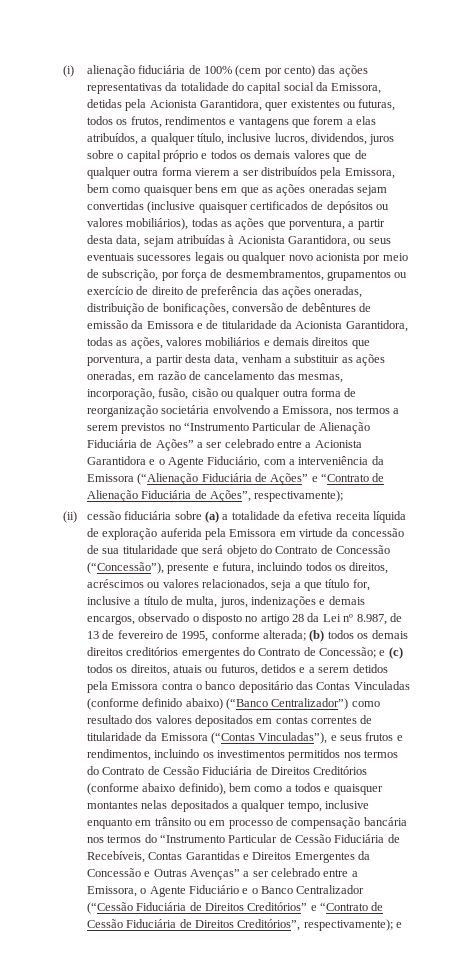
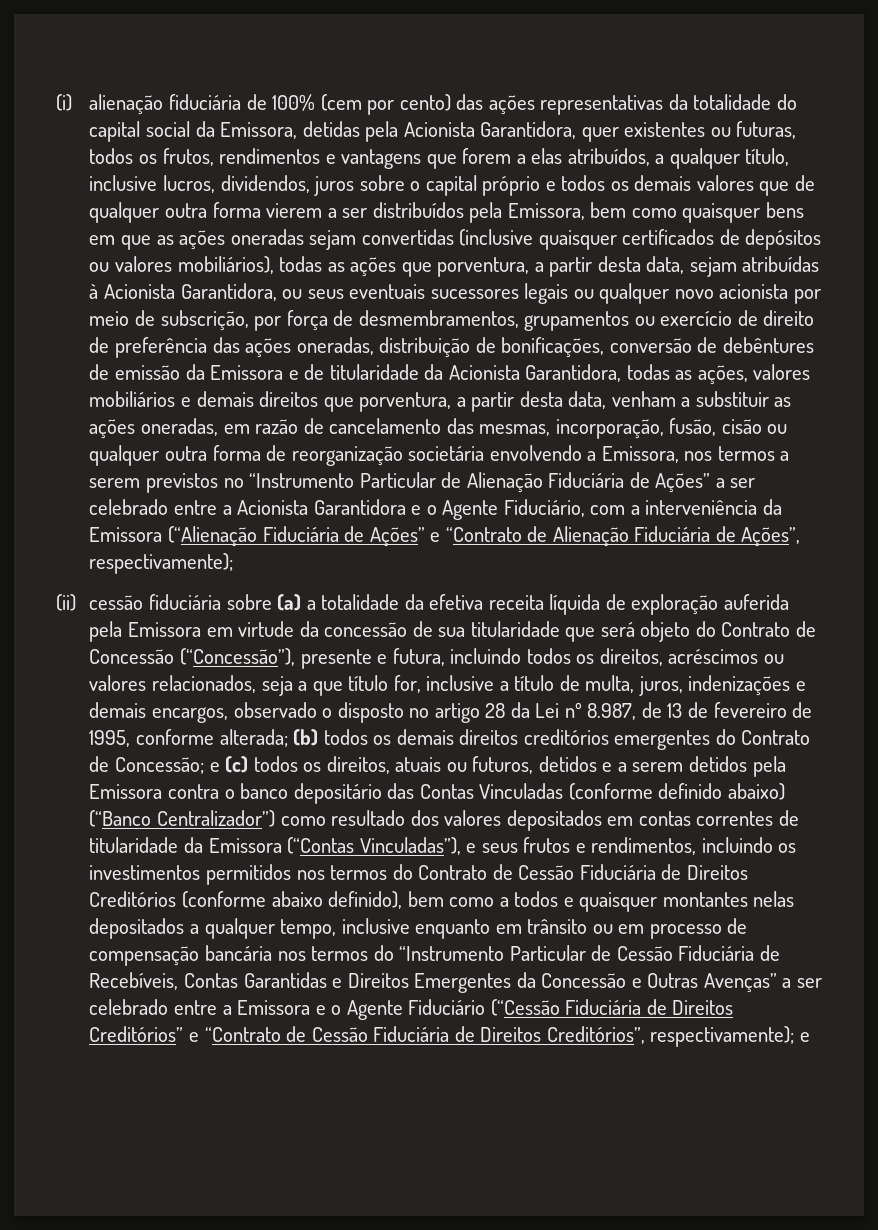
- e (c) todos os direitos, atuais ou futuros, detidos e a serem detidos pela Emissora contra o banco depositário das Contas Vinculadas (conforme definido abaixo) (“Banco Centralizador”) como resultado dos valores depositados em contas correntes de titularidade da Emissora (“Contas Vinculadas”), e seus frutos e rendimentos, incluindo os investimentos permitidos nos termos do Contrato de Cessão Fiduciária de Direitos Creditórios (conforme abaixo definido), bem como a todos e quaisquer montantes nelas depositados a qualquer tempo, inclusive enquanto em trânsito ou em processo de compensação bancária nos termos do “Instrumento Particular de Cessão Fiduciária de Recebíveis, Contas Garantidas e Direitos Emergentes da Concessão e Outras Avenças” a ser celebrado entre a Emissora, o Agente Fiduciário e o Banco Centralizador (“Cessão Fiduciária de Direitos Creditórios” e “Contrato de Cessão Fiduciária de Direitos Creditórios”, respectivamente);
+ e (c) todos os direitos, atuais ou futuros, detidos e a serem detidos pela Emissora contra o banco depositário das Contas Vinculadas (conforme definido abaixo) (“Banco Centralizador”) como resultado dos valores depositados em contas correntes de titularidade da Emissora (“Contas Vinculadas”), e seus frutos e rendimentos, incluindo os investimentos permitidos nos termos do Contrato de Cessão Fiduciária de Direitos Creditórios (conforme abaixo definido), bem como a todos e quaisquer montantes nelas depositados a qualquer tempo, inclusive enquanto em trânsito ou em processo de compensação bancária nos termos do “Instrumento Particular de Cessão Fiduciária de Recebíveis, Contas Garantidas e Direitos Emergentes da Concessão e Outras Avenças” a ser celebrado entre a Emissora e o Agente Fiduciário (“Cessão Fiduciária de Direitos Creditórios” e “Contrato de Cessão Fiduciária de Direitos Creditórios”, respectivamente);

